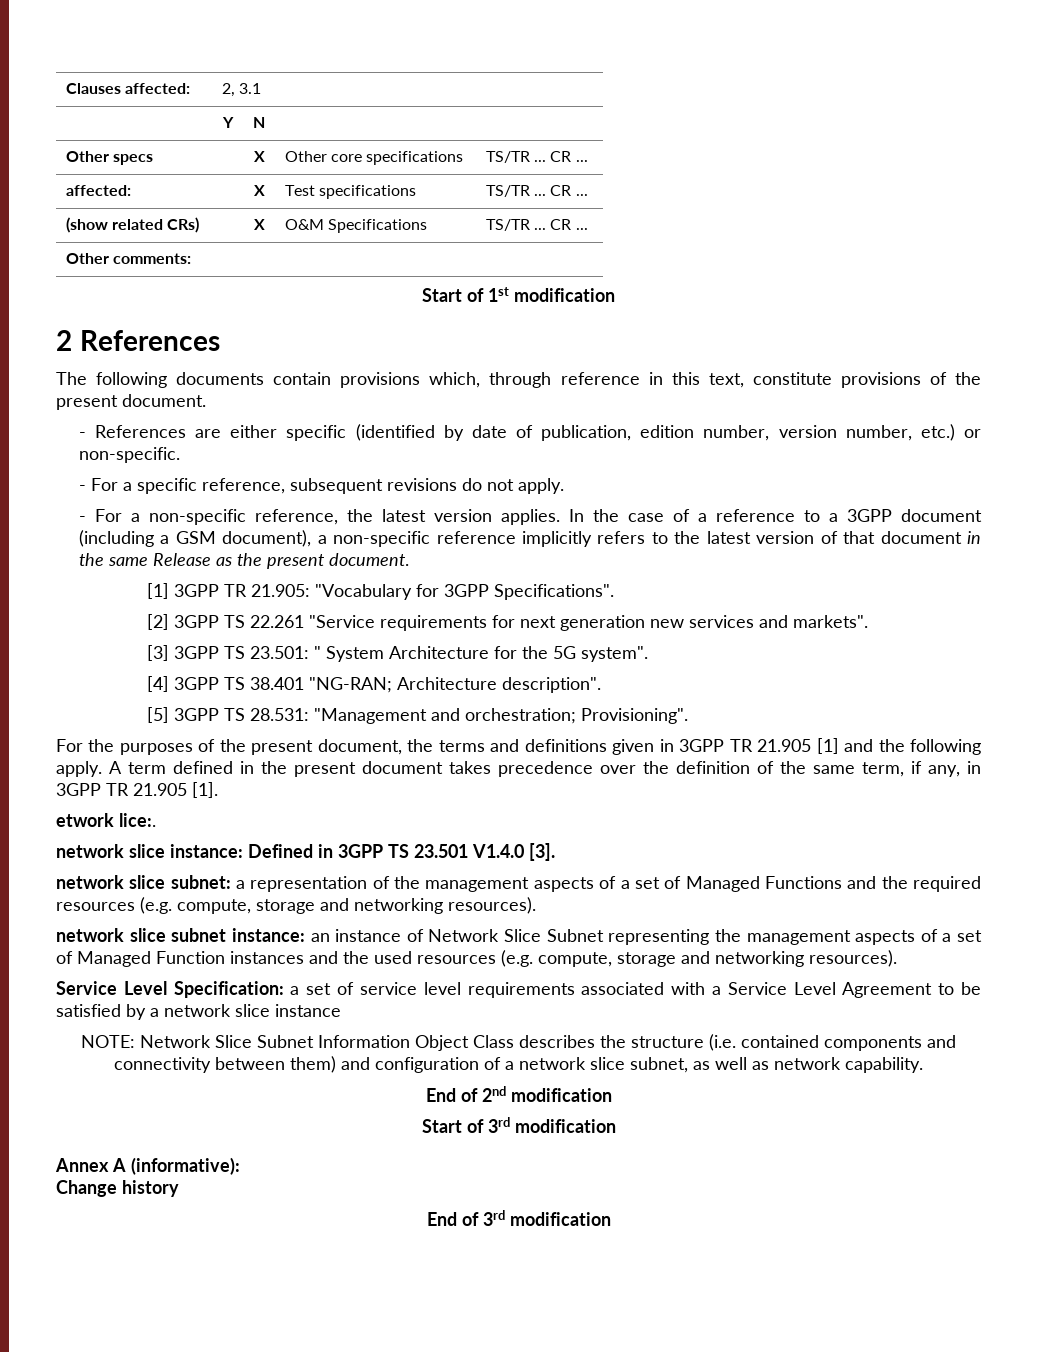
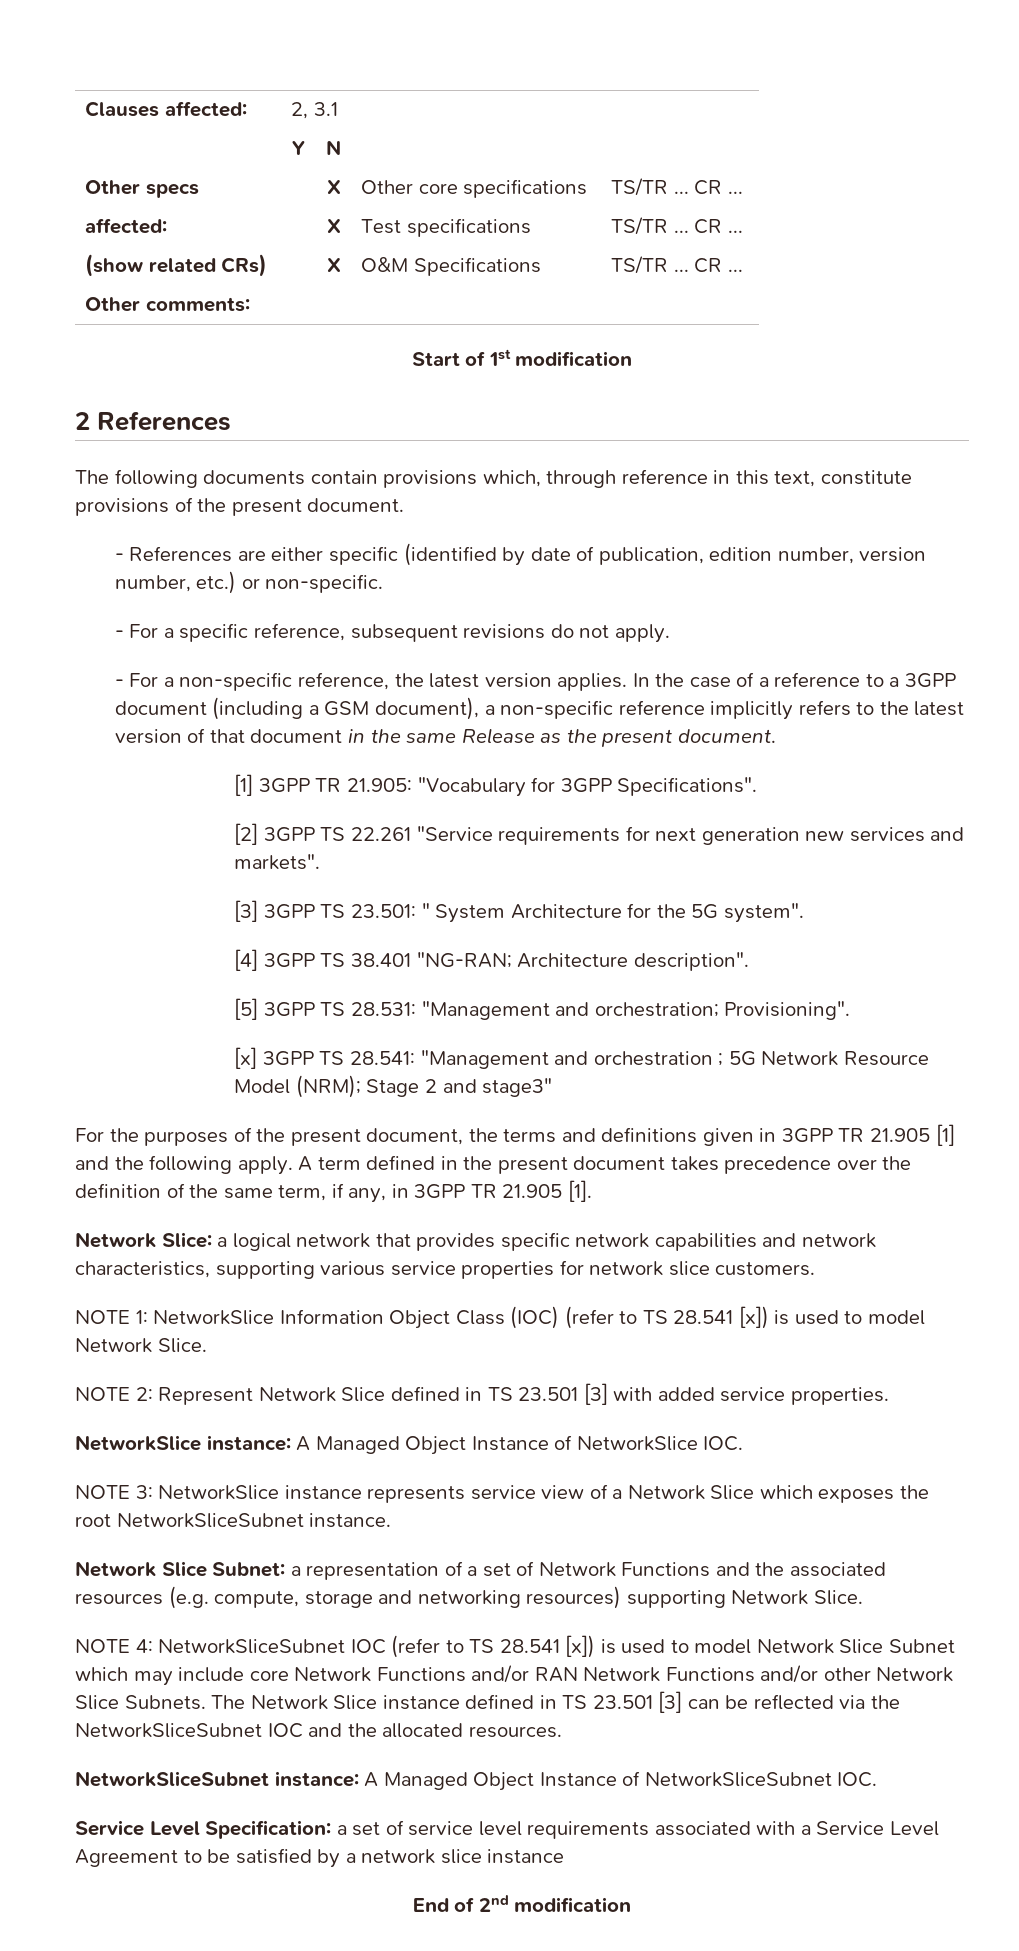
+ [x] 3GPP TS 28.541: "Management and orchestration ; 5G Network Resource Model (NRM); Stage 2 and stage3"
- etwork lice:.
- network slice instance: Defined in 3GPP TS 23.501 V1.4.0 [3].
- network slice subnet: a representation of the management aspects of a set of Managed Functions and the required resources (e.g. compute, storage and networking resources).
- network slice subnet instance: an instance of Network Slice Subnet representing the management aspects of a set of Managed Function instances and the used resources (e.g. compute, storage and networking resources).
+ Network Slice: a logical network that provides specific network capabilities and network characteristics, supporting various service properties for network slice customers.
+ NOTE 1: NetworkSlice Information Object Class (IOC) (refer to TS 28.541 [x]) is used to model Network Slice.
+ NOTE 2: Represent Network Slice defined in TS 23.501 [3] with added service properties.
+ NetworkSlice instance: A Managed Object Instance of NetworkSlice IOC.
+ NOTE 3: NetworkSlice instance represents service view of a Network Slice which exposes the root NetworkSliceSubnet instance.
+ Network Slice Subnet: a representation of a set of Network Functions and the associated resources (e.g. compute, storage and networking resources) supporting Network Slice.
+ NOTE 4: NetworkSliceSubnet IOC (refer to TS 28.541 [x]) is used to model Network Slice Subnet which may include core Network Functions and/or RAN Network Functions and/or other Network Slice Subnets. The Network Slice instance defined in TS 23.501 [3] can be reflected via the NetworkSliceSubnet IOC and the allocated resources.
+ NetworkSliceSubnet instance: A Managed Object Instance of NetworkSliceSubnet IOC.
- NOTE: Network Slice Subnet Information Object Class describes the structure (i.e. contained components and connectivity between them) and configuration of a network slice subnet, as well as network capability.
  End of 2nd modification
- Start of 3rd modification
- Annex A (informative):
- Change history
- End of 3rd modification

